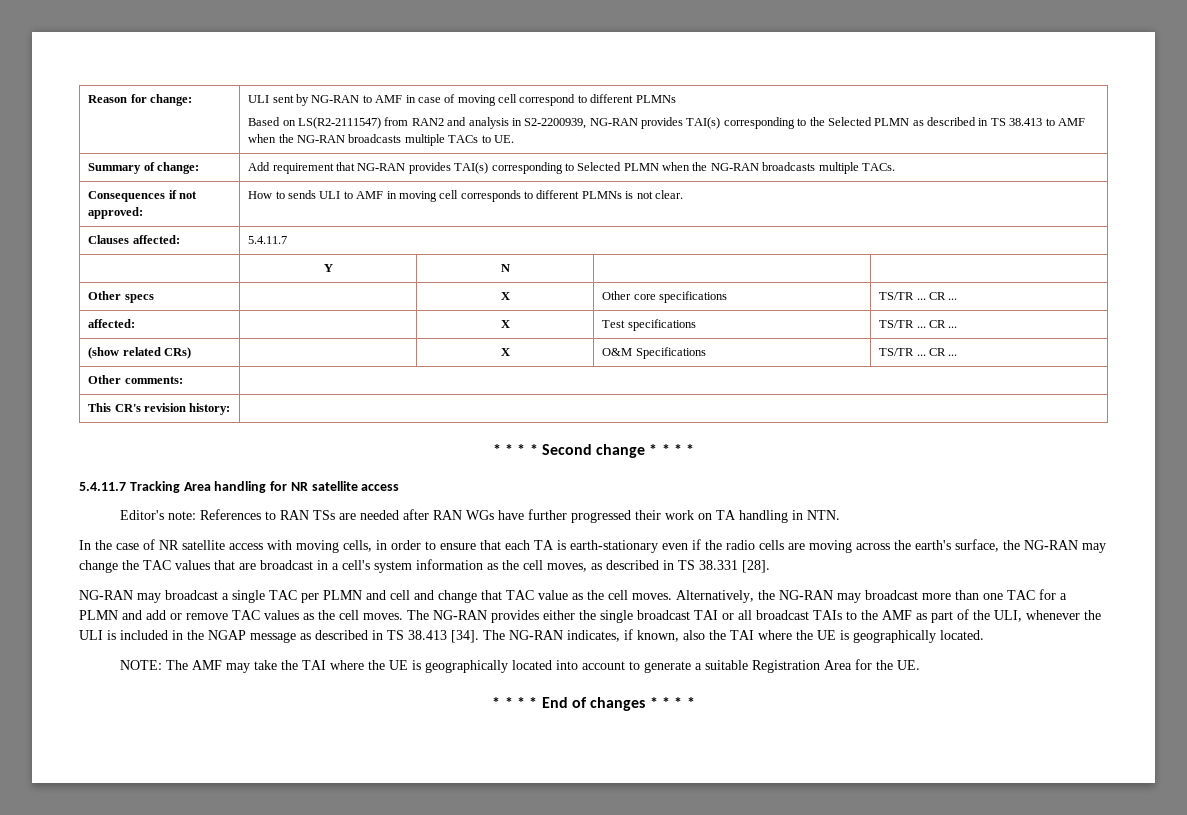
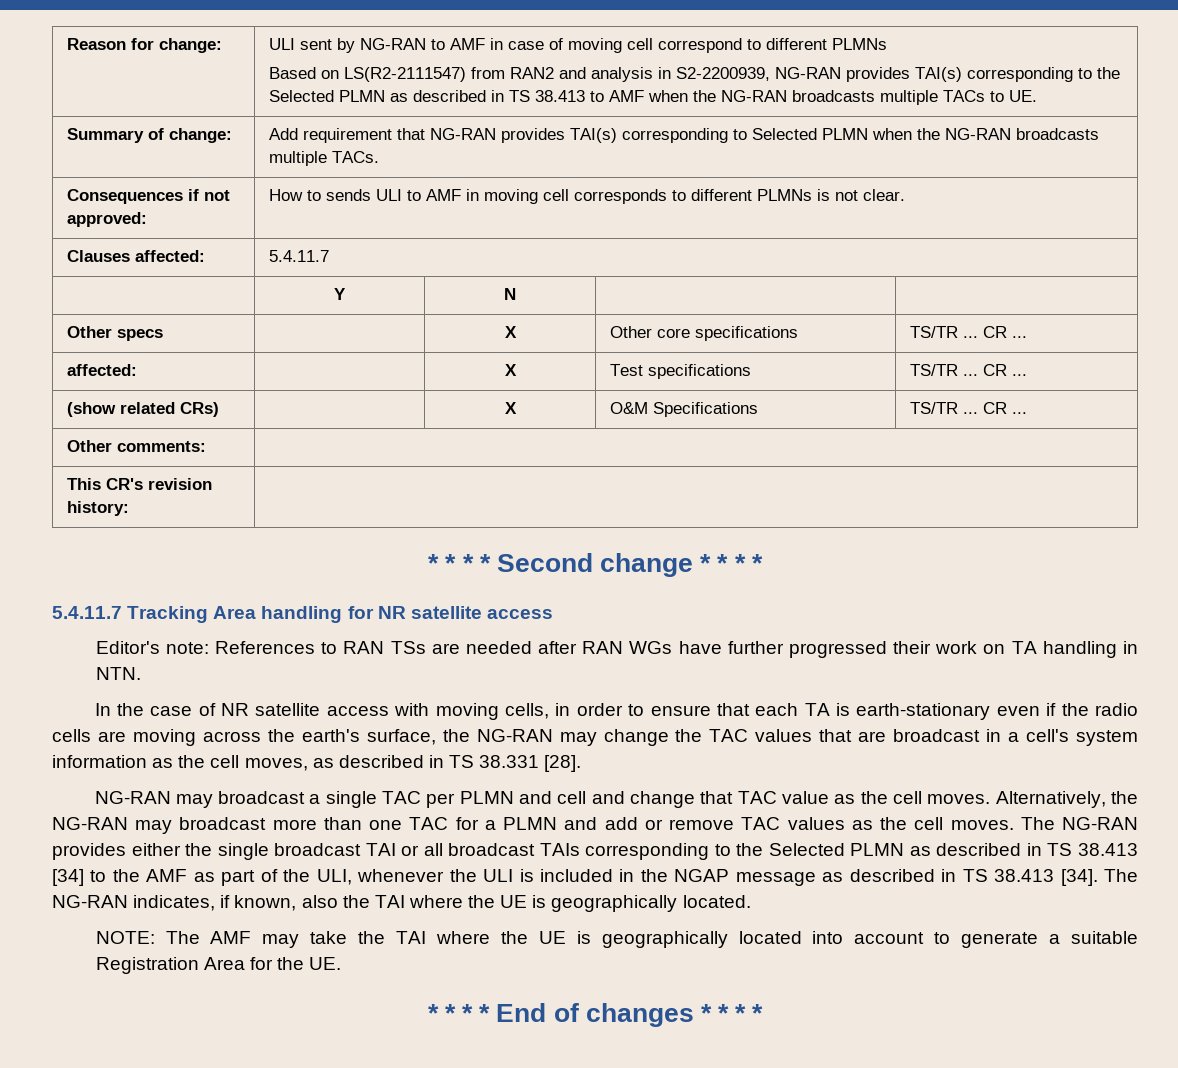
- The NG-RAN provides either the single broadcast TAI or all broadcast TAIs to the AMF as part of the ULI, whenever the ULI is included in the NGAP message as described in TS 38.413 [34].
+ The NG-RAN provides either the single broadcast TAI or all broadcast TAIs corresponding to the Selected PLMN as described in TS 38.413 [34] to the AMF as part of the ULI, whenever the ULI is included in the NGAP message as described in TS 38.413 [34].

